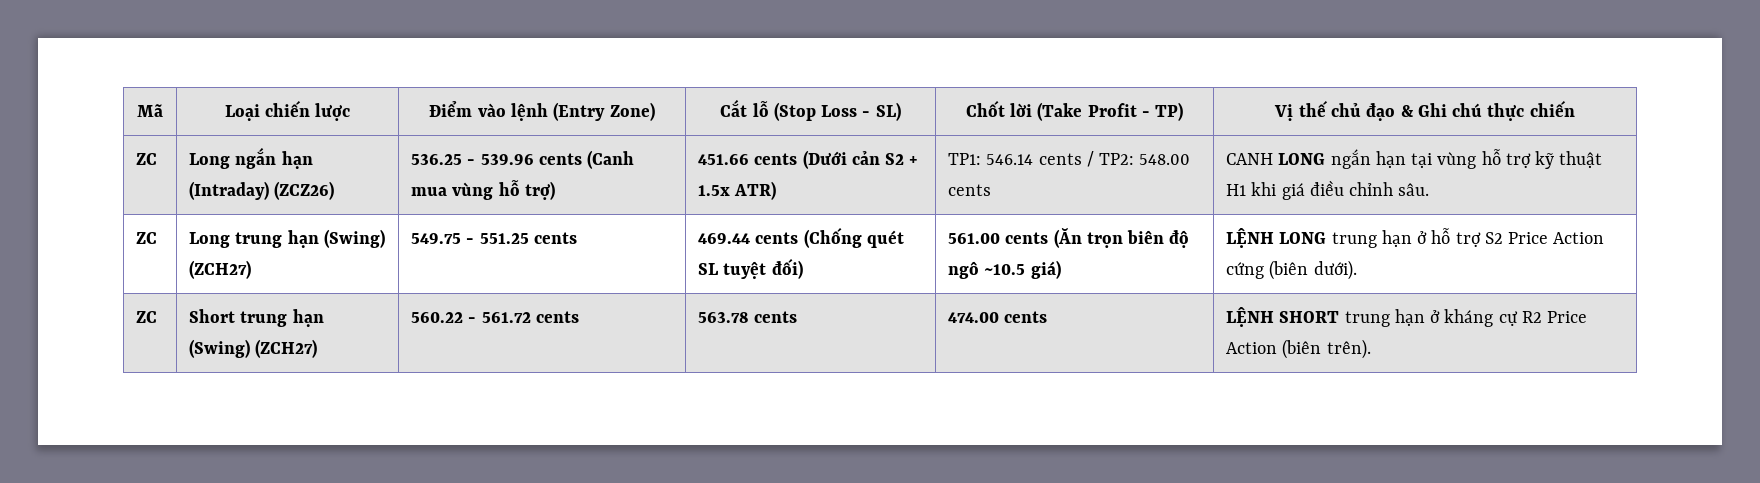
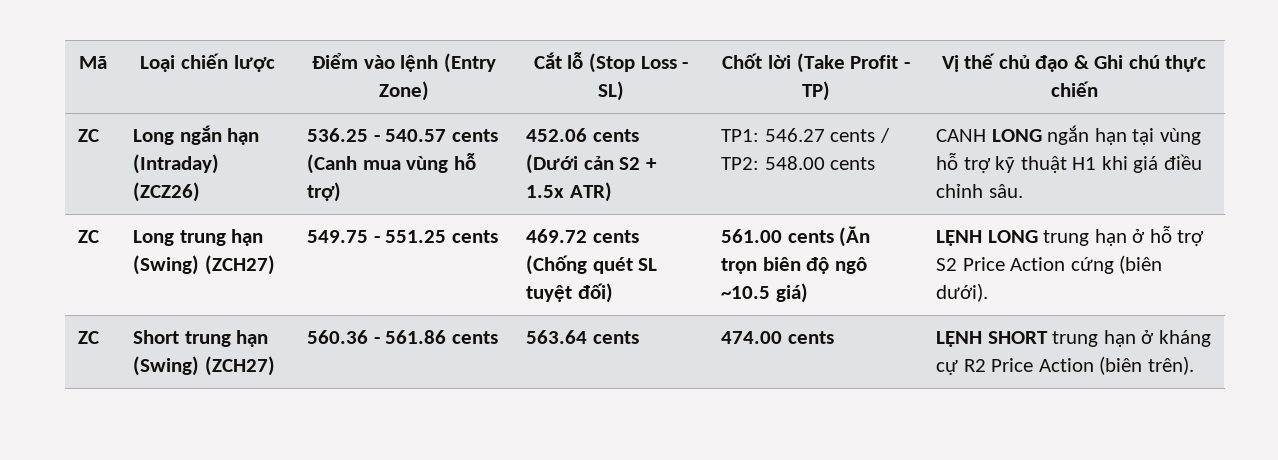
- 536.25 - 539.96 cents (Canh mua vùng hỗ trợ)
+ 536.25 - 540.57 cents (Canh mua vùng hỗ trợ)
- 451.66 cents (Dưới cản S2 + 1.5x ATR)
+ 452.06 cents (Dưới cản S2 + 1.5x ATR)
- TP1: 546.14 cents / TP2: 548.00 cents
+ TP1: 546.27 cents / TP2: 548.00 cents
- ZC | Long trung hạn (Swing) (ZCH27) | 549.75 - 551.25 cents | 469.44 cents (Chống quét SL tuyệt đối) | 561.00 cents (Ăn trọn biên độ ngô ~10.5 giá) | LỆNH LONG trung hạn ở hỗ trợ S2 Price Action cứng (biên dưới).
+ ZC | Long trung hạn (Swing) (ZCH27) | 549.75 - 551.25 cents | 469.72 cents (Chống quét SL tuyệt đối) | 561.00 cents (Ăn trọn biên độ ngô ~10.5 giá) | LỆNH LONG trung hạn ở hỗ trợ S2 Price Action cứng (biên dưới).
- ZC | Short trung hạn (Swing) (ZCH27) | 560.22 - 561.72 cents | 563.78 cents | 474.00 cents | LỆNH SHORT trung hạn ở kháng cự R2 Price Action (biên trên).
+ ZC | Short trung hạn (Swing) (ZCH27) | 560.36 - 561.86 cents | 563.64 cents | 474.00 cents | LỆNH SHORT trung hạn ở kháng cự R2 Price Action (biên trên).

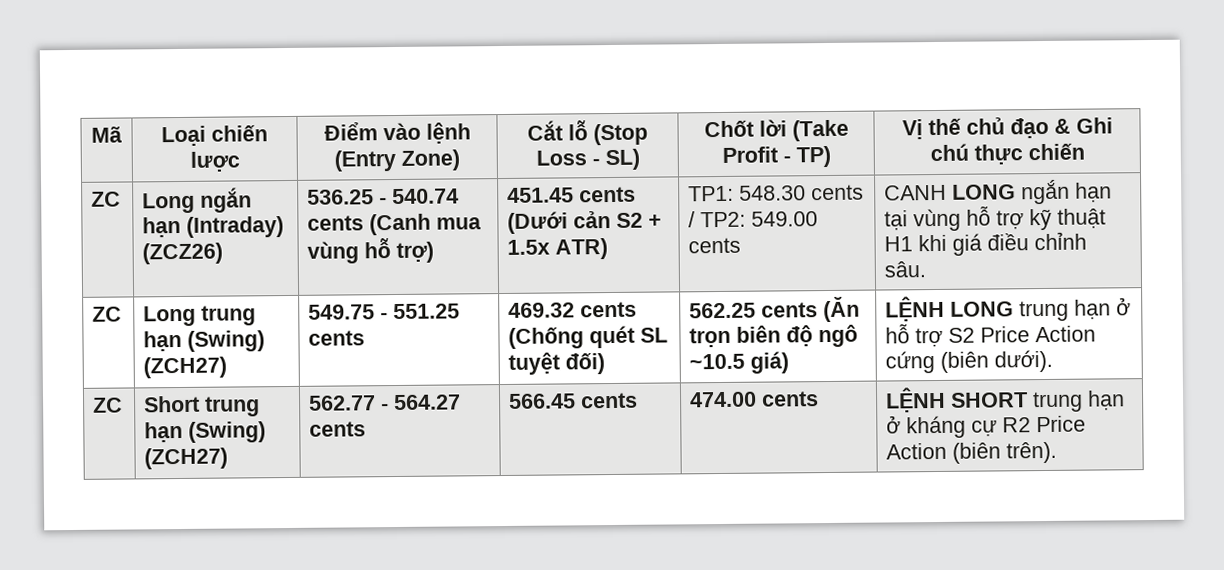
- 536.25 - 540.57 cents (Canh mua vùng hỗ trợ)
+ 536.25 - 540.74 cents (Canh mua vùng hỗ trợ)
- 452.06 cents (Dưới cản S2 + 1.5x ATR)
+ 451.45 cents (Dưới cản S2 + 1.5x ATR)
- TP1: 546.27 cents / TP2: 548.00 cents
+ TP1: 548.30 cents / TP2: 549.00 cents
- ZC | Long trung hạn (Swing) (ZCH27) | 549.75 - 551.25 cents | 469.72 cents (Chống quét SL tuyệt đối) | 561.00 cents (Ăn trọn biên độ ngô ~10.5 giá) | LỆNH LONG trung hạn ở hỗ trợ S2 Price Action cứng (biên dưới).
+ ZC | Long trung hạn (Swing) (ZCH27) | 549.75 - 551.25 cents | 469.32 cents (Chống quét SL tuyệt đối) | 562.25 cents (Ăn trọn biên độ ngô ~10.5 giá) | LỆNH LONG trung hạn ở hỗ trợ S2 Price Action cứng (biên dưới).
- ZC | Short trung hạn (Swing) (ZCH27) | 560.36 - 561.86 cents | 563.64 cents | 474.00 cents | LỆNH SHORT trung hạn ở kháng cự R2 Price Action (biên trên).
+ ZC | Short trung hạn (Swing) (ZCH27) | 562.77 - 564.27 cents | 566.45 cents | 474.00 cents | LỆNH SHORT trung hạn ở kháng cự R2 Price Action (biên trên).

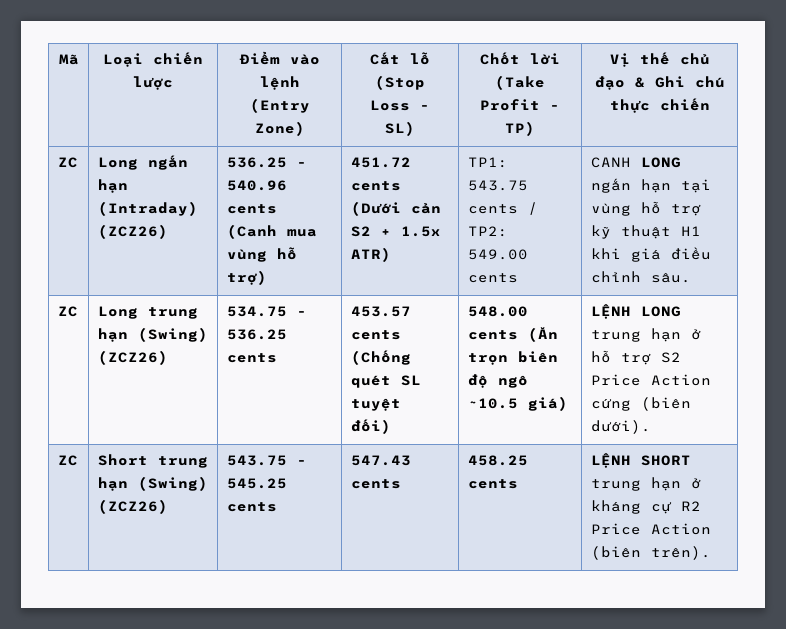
- 536.25 - 540.74 cents (Canh mua vùng hỗ trợ)
+ 536.25 - 540.96 cents (Canh mua vùng hỗ trợ)
- 451.45 cents (Dưới cản S2 + 1.5x ATR)
+ 451.72 cents (Dưới cản S2 + 1.5x ATR)
- TP1: 548.30 cents / TP2: 549.00 cents
+ TP1: 543.75 cents / TP2: 549.00 cents
- ZC | Long trung hạn (Swing) (ZCH27) | 549.75 - 551.25 cents | 469.32 cents (Chống quét SL tuyệt đối) | 562.25 cents (Ăn trọn biên độ ngô ~10.5 giá) | LỆNH LONG trung hạn ở hỗ trợ S2 Price Action cứng (biên dưới).
+ ZC | Long trung hạn (Swing) (ZCZ26) | 534.75 - 536.25 cents | 453.57 cents (Chống quét SL tuyệt đối) | 548.00 cents (Ăn trọn biên độ ngô ~10.5 giá) | LỆNH LONG trung hạn ở hỗ trợ S2 Price Action cứng (biên dưới).
- ZC | Short trung hạn (Swing) (ZCH27) | 562.77 - 564.27 cents | 566.45 cents | 474.00 cents | LỆNH SHORT trung hạn ở kháng cự R2 Price Action (biên trên).
+ ZC | Short trung hạn (Swing) (ZCZ26) | 543.75 - 545.25 cents | 547.43 cents | 458.25 cents | LỆNH SHORT trung hạn ở kháng cự R2 Price Action (biên trên).

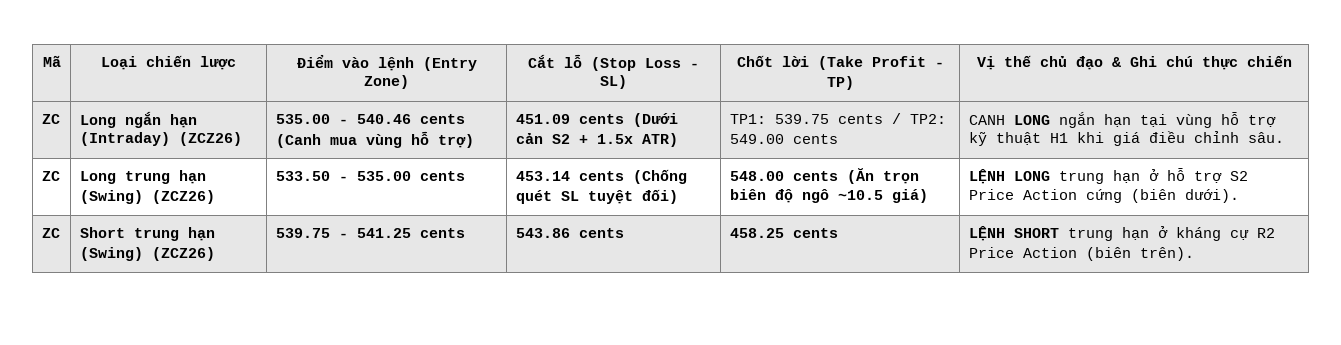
- 536.25 - 540.96 cents (Canh mua vùng hỗ trợ)
+ 535.00 - 540.46 cents (Canh mua vùng hỗ trợ)
- 451.72 cents (Dưới cản S2 + 1.5x ATR)
+ 451.09 cents (Dưới cản S2 + 1.5x ATR)
- TP1: 543.75 cents / TP2: 549.00 cents
+ TP1: 539.75 cents / TP2: 549.00 cents
- ZC | Long trung hạn (Swing) (ZCZ26) | 534.75 - 536.25 cents | 453.57 cents (Chống quét SL tuyệt đối) | 548.00 cents (Ăn trọn biên độ ngô ~10.5 giá) | LỆNH LONG trung hạn ở hỗ trợ S2 Price Action cứng (biên dưới).
+ ZC | Long trung hạn (Swing) (ZCZ26) | 533.50 - 535.00 cents | 453.14 cents (Chống quét SL tuyệt đối) | 548.00 cents (Ăn trọn biên độ ngô ~10.5 giá) | LỆNH LONG trung hạn ở hỗ trợ S2 Price Action cứng (biên dưới).
- ZC | Short trung hạn (Swing) (ZCZ26) | 543.75 - 545.25 cents | 547.43 cents | 458.25 cents | LỆNH SHORT trung hạn ở kháng cự R2 Price Action (biên trên).
+ ZC | Short trung hạn (Swing) (ZCZ26) | 539.75 - 541.25 cents | 543.86 cents | 458.25 cents | LỆNH SHORT trung hạn ở kháng cự R2 Price Action (biên trên).

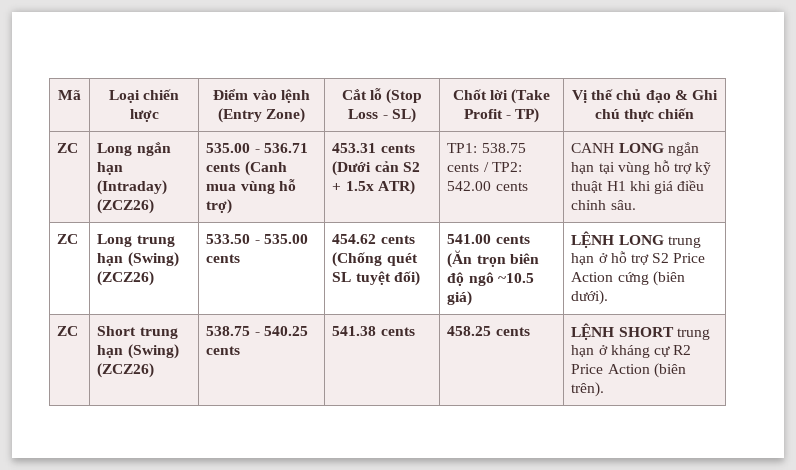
- 535.00 - 540.46 cents (Canh mua vùng hỗ trợ)
+ 535.00 - 536.71 cents (Canh mua vùng hỗ trợ)
- 451.09 cents (Dưới cản S2 + 1.5x ATR)
+ 453.31 cents (Dưới cản S2 + 1.5x ATR)
- TP1: 539.75 cents / TP2: 549.00 cents
+ TP1: 538.75 cents / TP2: 542.00 cents
- ZC | Long trung hạn (Swing) (ZCZ26) | 533.50 - 535.00 cents | 453.14 cents (Chống quét SL tuyệt đối) | 548.00 cents (Ăn trọn biên độ ngô ~10.5 giá) | LỆNH LONG trung hạn ở hỗ trợ S2 Price Action cứng (biên dưới).
+ ZC | Long trung hạn (Swing) (ZCZ26) | 533.50 - 535.00 cents | 454.62 cents (Chống quét SL tuyệt đối) | 541.00 cents (Ăn trọn biên độ ngô ~10.5 giá) | LỆNH LONG trung hạn ở hỗ trợ S2 Price Action cứng (biên dưới).
- ZC | Short trung hạn (Swing) (ZCZ26) | 539.75 - 541.25 cents | 543.86 cents | 458.25 cents | LỆNH SHORT trung hạn ở kháng cự R2 Price Action (biên trên).
+ ZC | Short trung hạn (Swing) (ZCZ26) | 538.75 - 540.25 cents | 541.38 cents | 458.25 cents | LỆNH SHORT trung hạn ở kháng cự R2 Price Action (biên trên).

